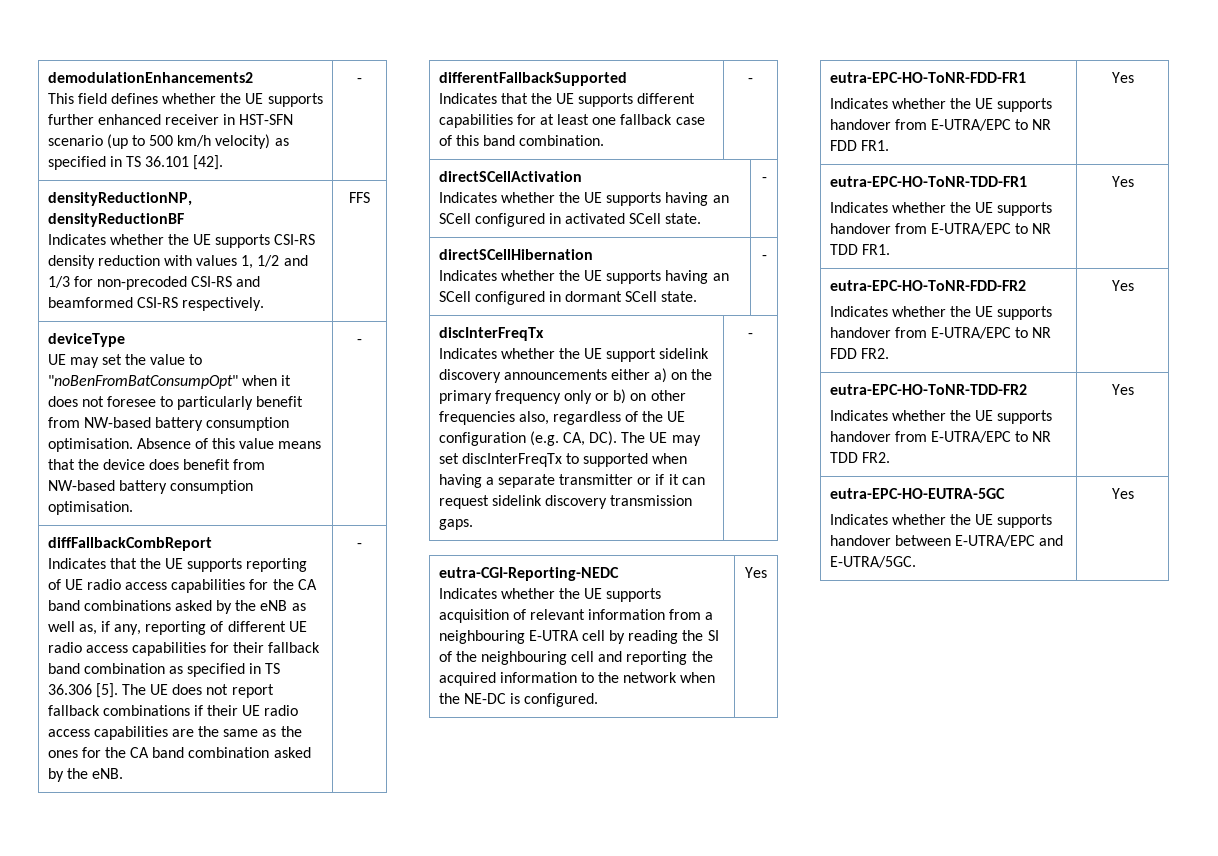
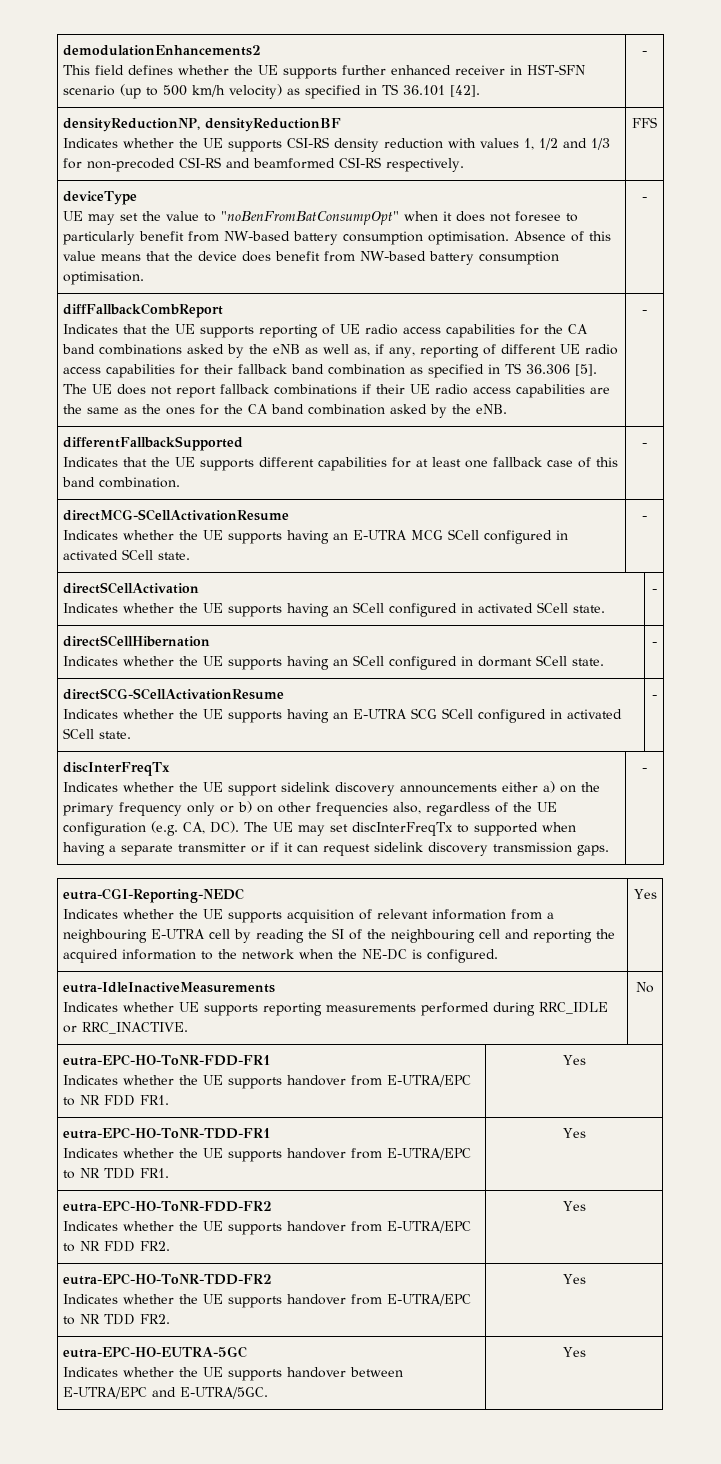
+ directMCG-SCellActivationResume
+ Indicates whether the UE supports having an E-UTRA MCG SCell configured in activated SCell state. | -
+ directSCG-SCellActivationResume
+ Indicates whether the UE supports having an E-UTRA SCG SCell configured in activated SCell state. | -
+ eutra-IdleInactiveMeasurements
+ Indicates whether UE supports reporting measurements performed during RRC_IDLE or RRC_INACTIVE. | No

